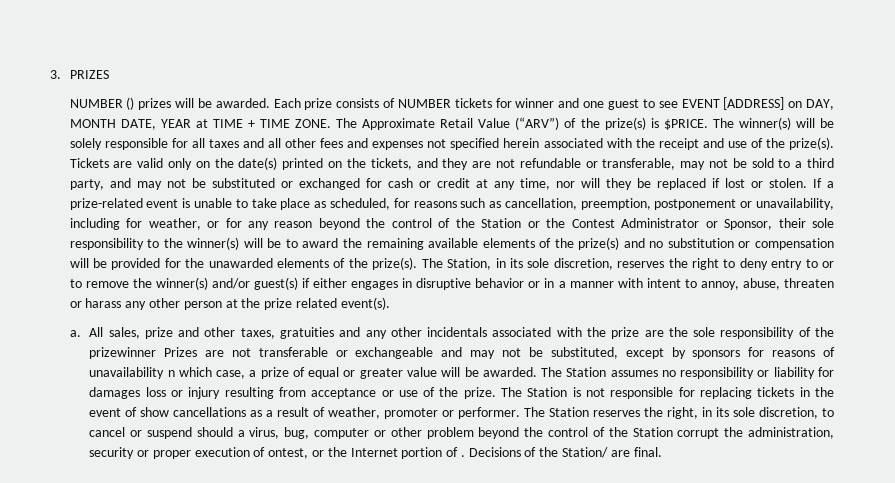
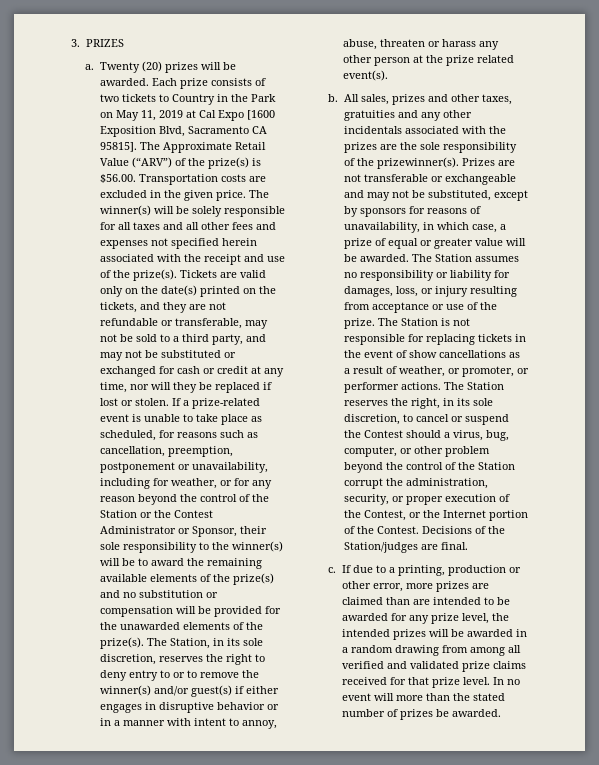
- NUMBER () prizes will be awarded.
+ a. Twenty (20) prizes will be awarded.
- Each prize consists of NUMBER tickets for winner and one guest to see EVENT [ADDRESS] on DAY, MONTH DATE, YEAR at TIME + TIME ZONE.
+ Each prize consists of two tickets to Country in the Park on May 11, 2019 at Cal Expo [1600 Exposition Blvd, Sacramento CA 95815].
- The Approximate Retail Value (“ARV”) of the prize(s) is $PRICE.
+ The Approximate Retail Value (“ARV”) of the prize(s) is $56.00. Transportation costs are excluded in the given price.
- a.
+ b.
- All sales, prize and other taxes, gratuities and any other incidentals associated with the prize are the sole responsibility of the prizewinner Prizes are not transferable or exchangeable and may not be substituted, except by sponsors for reasons of unavailability n which case, a prize of equal or greater value will be awarded.
+ All sales, prizes and other taxes, gratuities and any other incidentals associated with the prizes are the sole responsibility of the prizewinner(s). Prizes are not transferable or exchangeable and may not be substituted, except by sponsors for reasons of unavailability, in which case, a prize of equal or greater value will be awarded.
- The Station assumes no responsibility or liability for damages loss or injury resulting from acceptance or use of the prize.
+ The Station assumes no responsibility or liability for damages, loss, or injury resulting from acceptance or use of the prize.
- The Station is not responsible for replacing tickets in the event of show cancellations as a result of weather, promoter or performer.
+ The Station is not responsible for replacing tickets in the event of show cancellations as a result of weather, or promoter, or performer actions.
- The Station reserves the right, in its sole discretion, to cancel or suspend should a virus, bug, computer or other problem beyond the control of the Station corrupt the administration, security or proper execution of ontest, or the Internet portion of .
+ The Station reserves the right, in its sole discretion, to cancel or suspend the Contest should a virus, bug, computer, or other problem beyond the control of the Station corrupt the administration, security, or proper execution of the Contest, or the Internet portion of the Contest.
- Decisions of the Station/ are final.
+ Decisions of the Station/judges are final.
+ c. If due to a printing, production or other error, more prizes are claimed than are intended to be awarded for any prize level, the intended prizes will be awarded in a random drawing from among all verified and validated prize claims received for that prize level. In no event will more than the stated number of prizes be awarded.

